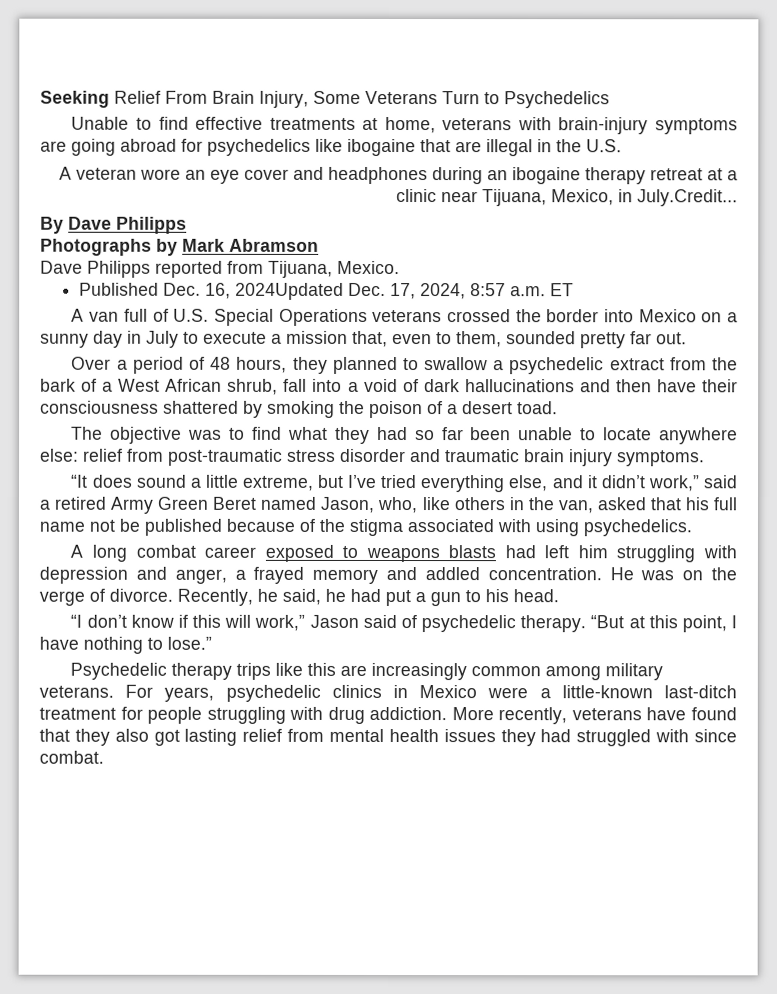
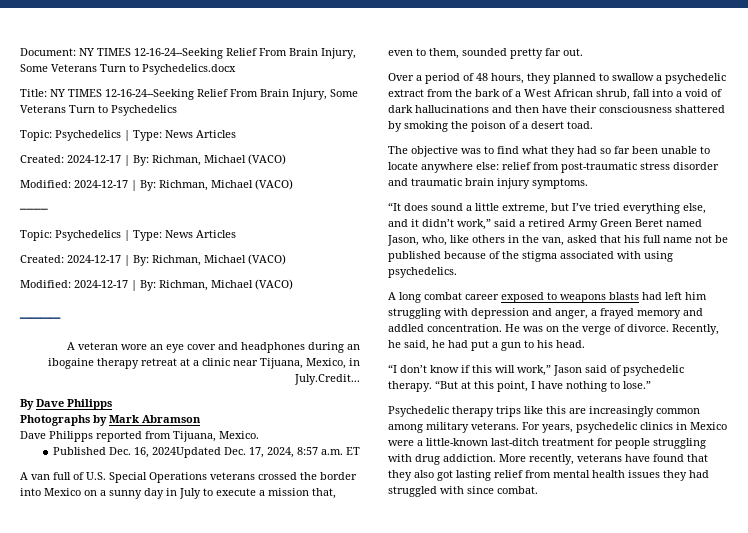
- Seeking Relief From Brain Injury, Some Veterans Turn to Psychedelics
- Unable to find effective treatments at home, veterans with brain-injury symptoms are going abroad for psychedelics like ibogaine that are illegal in the U.S.
+ Document: NY TIMES 12-16-24--Seeking Relief From Brain Injury, Some Veterans Turn to Psychedelics.docx
+ Title: NY TIMES 12-16-24--Seeking Relief From Brain Injury, Some Veterans Turn to Psychedelics
+ Topic: Psychedelics | Type: News Articles
+ Created: 2024-12-17 | By: Richman, Michael (VACO)
+ Modified: 2024-12-17 | By: Richman, Michael (VACO)
+ ────
+ Topic: Psychedelics | Type: News Articles
+ Created: 2024-12-17 | By: Richman, Michael (VACO)
+ Modified: 2024-12-17 | By: Richman, Michael (VACO)
+ ────

